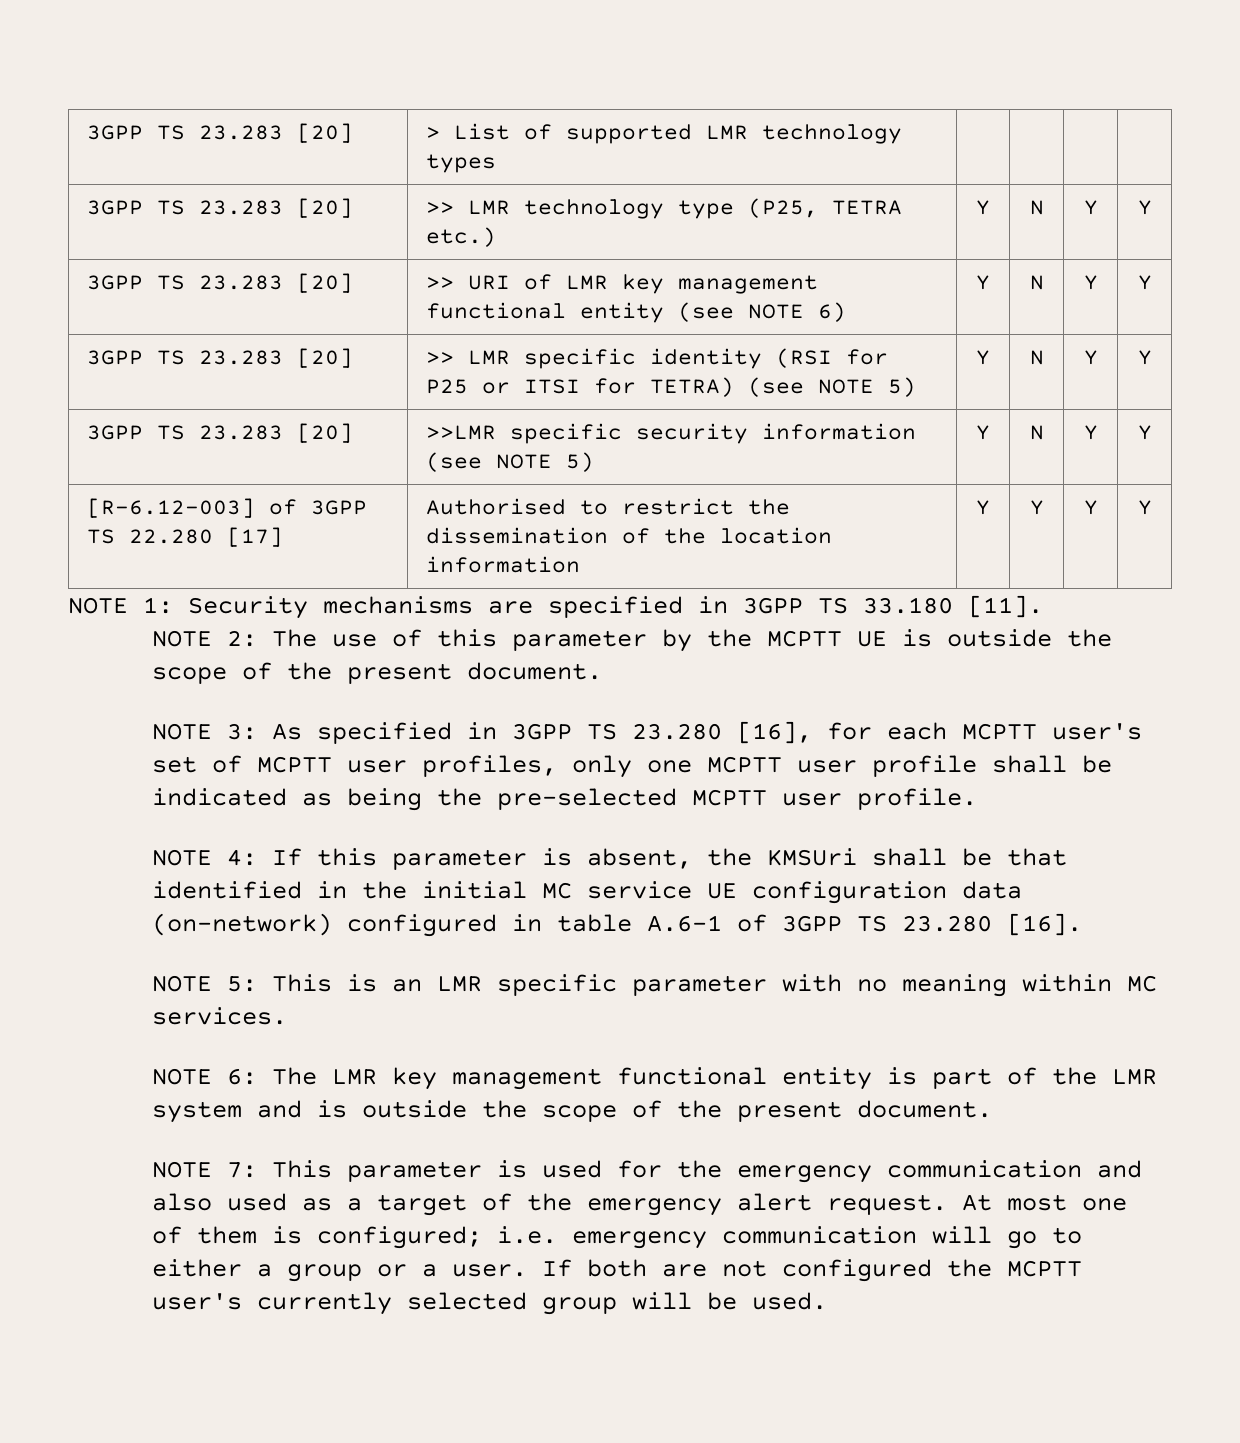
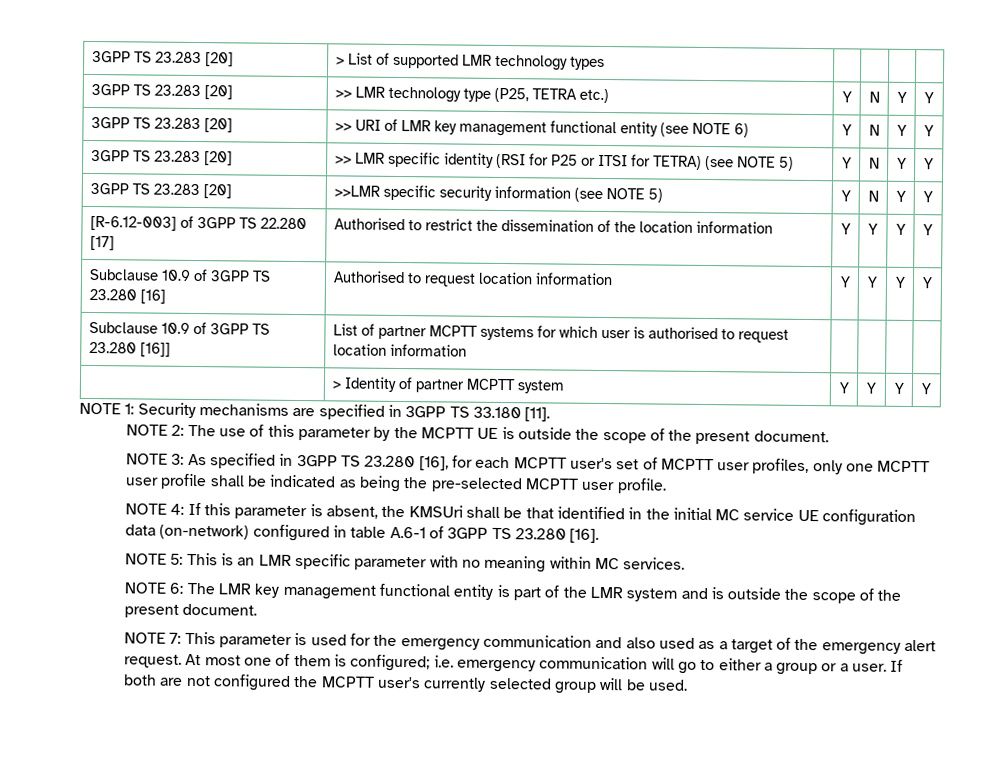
+ Subclause 10.9 of 3GPP TS 23.280 [16] | Authorised to request location information | Y | Y | Y | Y
+ Subclause 10.9 of 3GPP TS 23.280 [16]] | List of partner MCPTT systems for which user is authorised to request location information | | | |
+ | > Identity of partner MCPTT system | Y | Y | Y | Y

